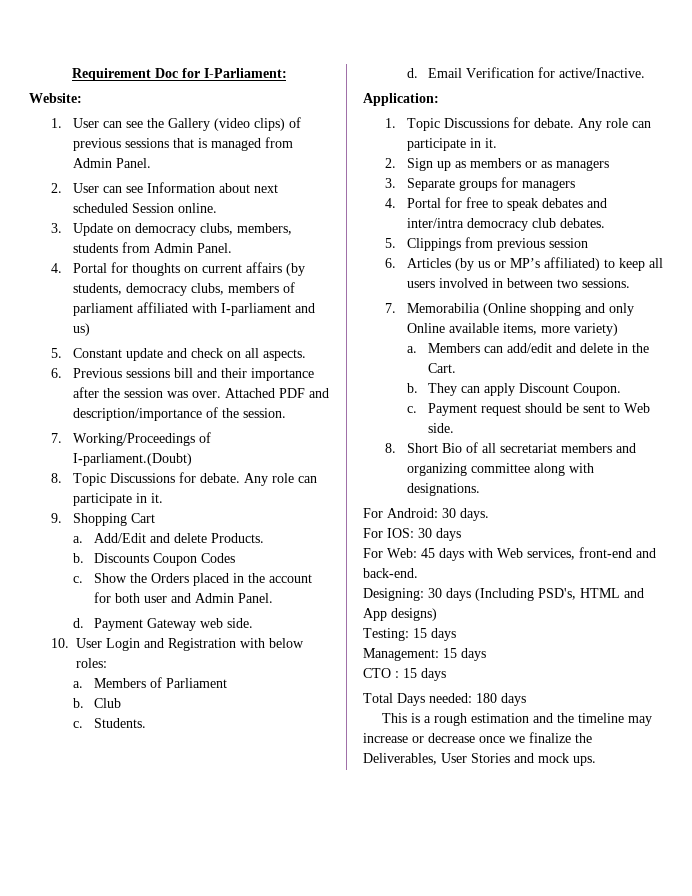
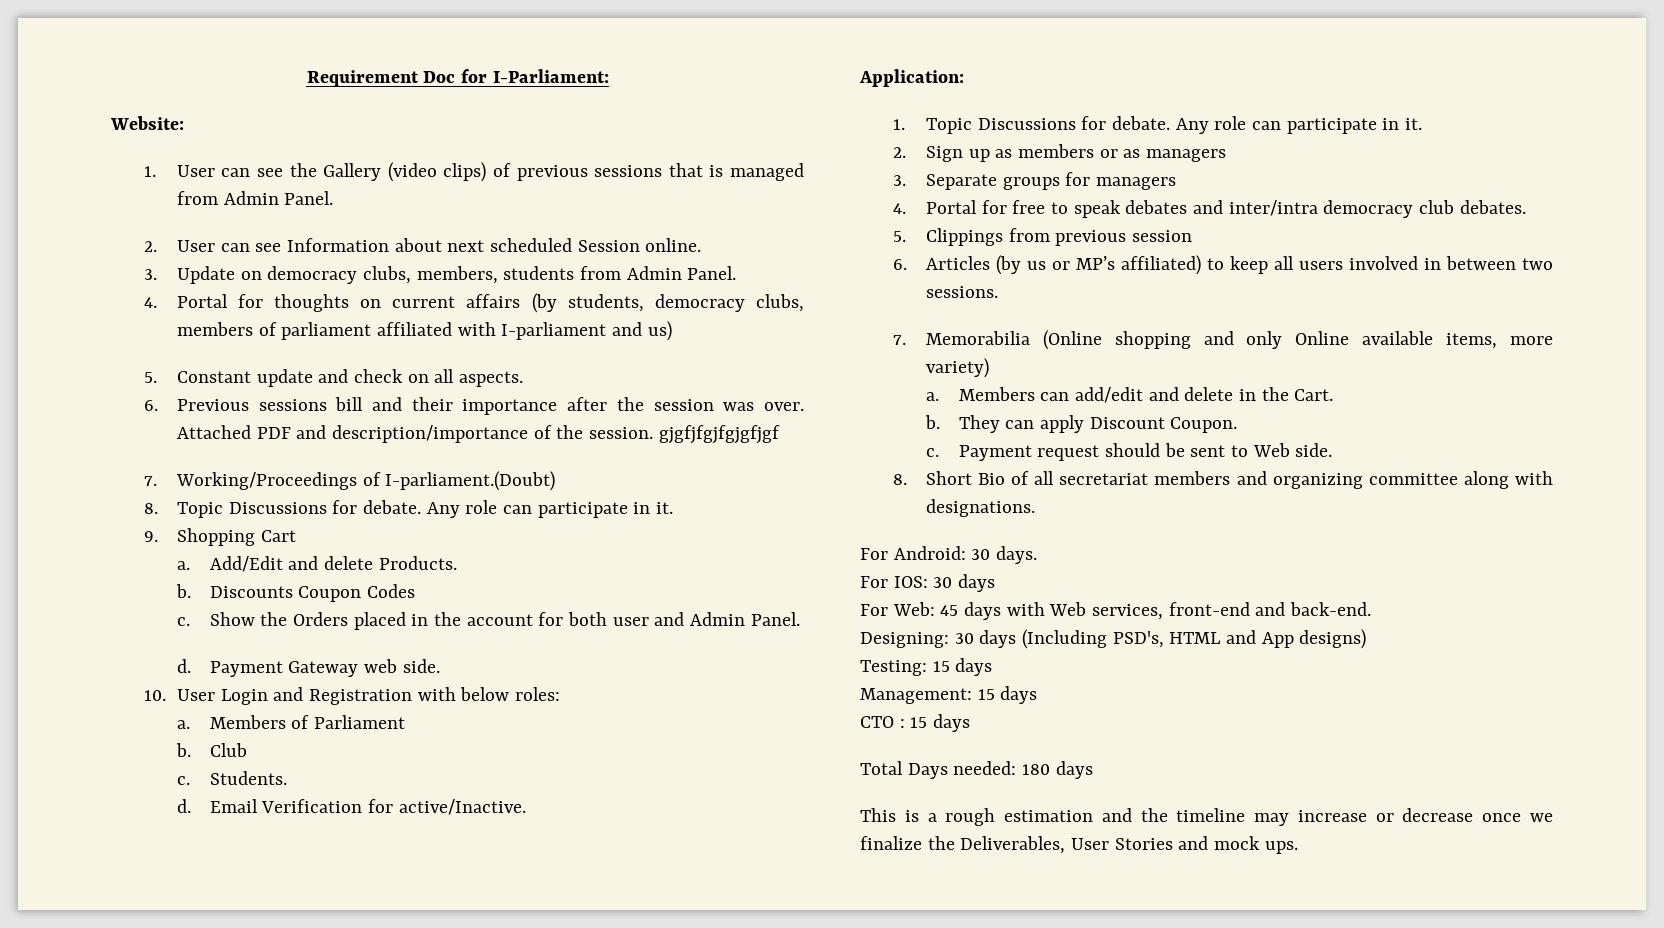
- Attached PDF and description/importance of the session.
+ Attached PDF and description/importance of the session. gjgfjfgjfgjgfjgf

